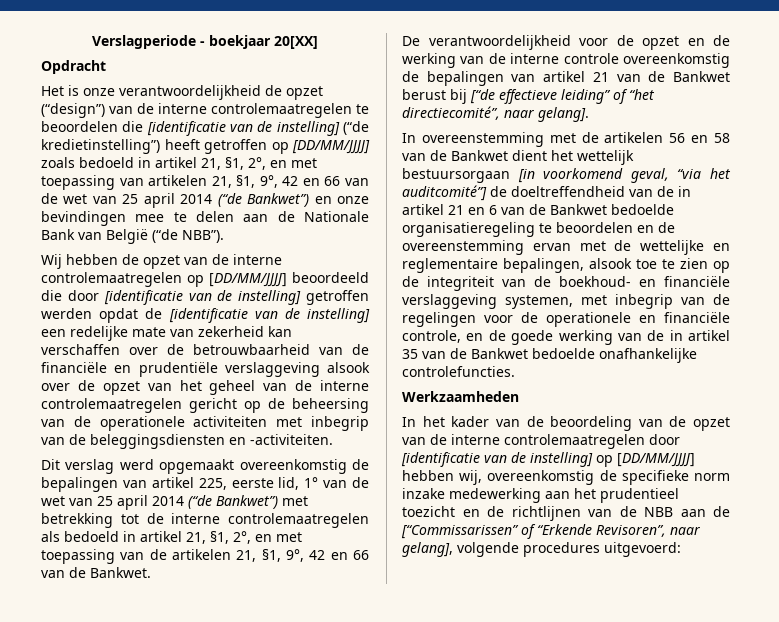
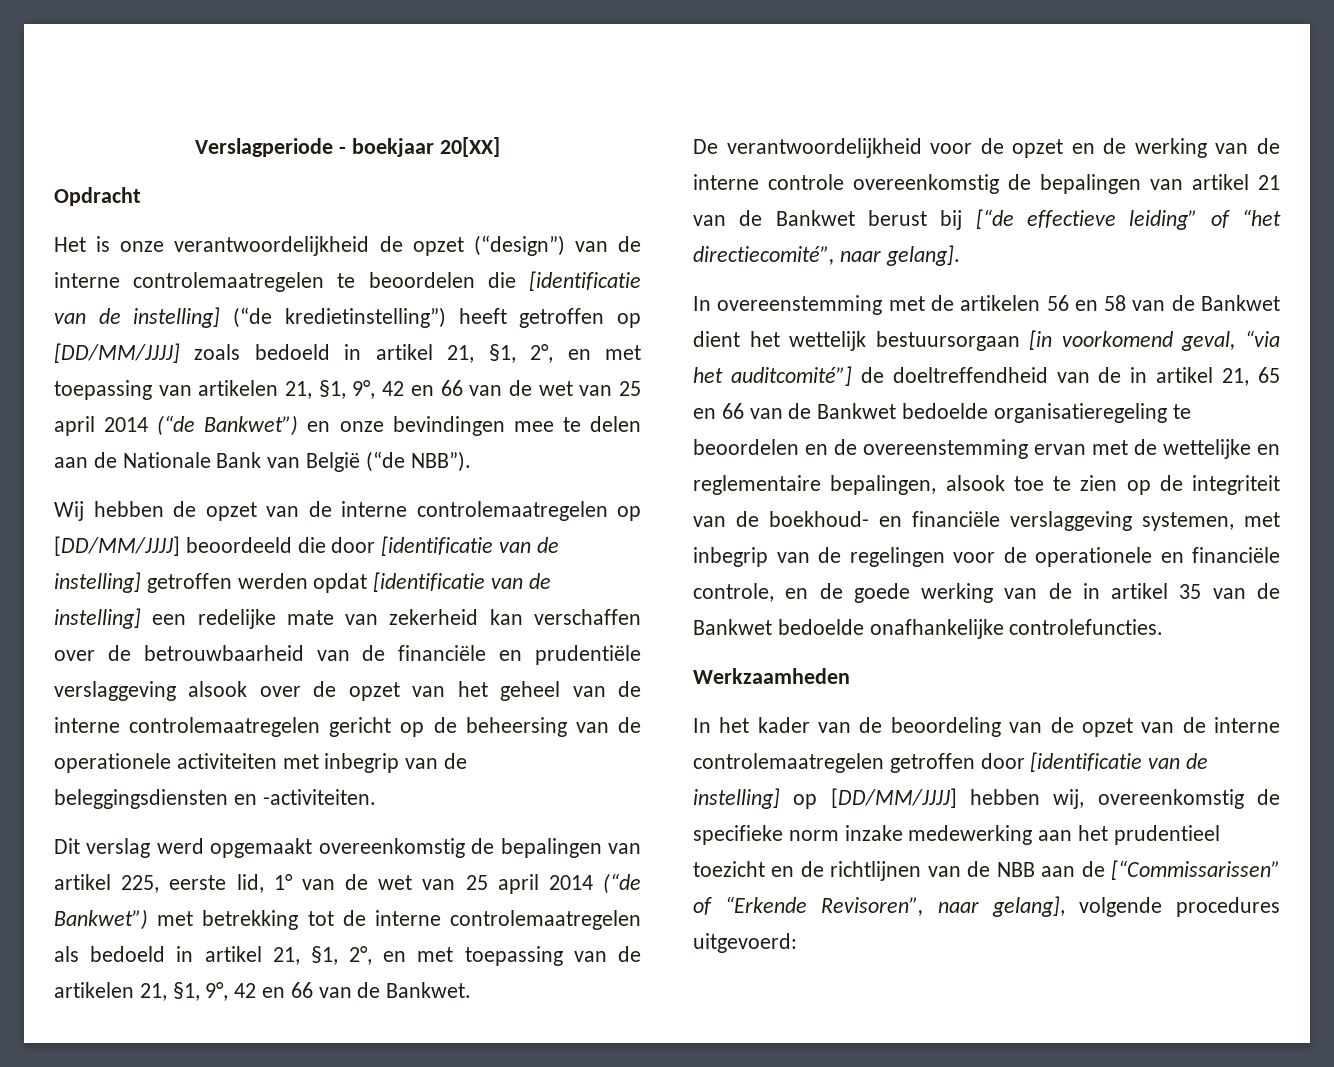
- Wij hebben de opzet van de interne controlemaatregelen op [DD/MM/JJJJ] beoordeeld die door [identificatie van de instelling] getroffen werden opdat de [identificatie van de instelling] een redelijke mate van zekerheid kan verschaffen over de betrouwbaarheid van de financiële en prudentiële verslaggeving alsook over de opzet van het geheel van de interne controlemaatregelen gericht op de beheersing van de operationele activiteiten met inbegrip van de beleggingsdiensten en -activiteiten.
+ Wij hebben de opzet van de interne controlemaatregelen op [DD/MM/JJJJ] beoordeeld die door [identificatie van de instelling] getroffen werden opdat [identificatie van de instelling] een redelijke mate van zekerheid kan verschaffen over de betrouwbaarheid van de financiële en prudentiële verslaggeving alsook over de opzet van het geheel van de interne controlemaatregelen gericht op de beheersing van de operationele activiteiten met inbegrip van de beleggingsdiensten en -activiteiten.
- In overeenstemming met de artikelen 56 en 58 van de Bankwet dient het wettelijk bestuursorgaan [in voorkomend geval, “via het auditcomité”] de doeltreffendheid van de in artikel 21 en 6 van de Bankwet bedoelde organisatieregeling te beoordelen en de overeenstemming ervan met de wettelijke en reglementaire bepalingen, alsook toe te zien op de integriteit van de boekhoud- en financiële verslaggeving systemen, met inbegrip van de regelingen voor de operationele en financiële controle, en de goede werking van de in artikel 35 van de Bankwet bedoelde onafhankelijke controlefuncties.
+ In overeenstemming met de artikelen 56 en 58 van de Bankwet dient het wettelijk bestuursorgaan [in voorkomend geval, “via het auditcomité”] de doeltreffendheid van de in artikel 21, 65 en 66 van de Bankwet bedoelde organisatieregeling te beoordelen en de overeenstemming ervan met de wettelijke en reglementaire bepalingen, alsook toe te zien op de integriteit van de boekhoud- en financiële verslaggeving systemen, met inbegrip van de regelingen voor de operationele en financiële controle, en de goede werking van de in artikel 35 van de Bankwet bedoelde onafhankelijke controlefuncties.
- In het kader van de beoordeling van de opzet van de interne controlemaatregelen door [identificatie van de instelling] op [DD/MM/JJJJ] hebben wij, overeenkomstig de specifieke norm inzake medewerking aan het prudentieel toezicht en de richtlijnen van de NBB aan de [“Commissarissen” of “Erkende Revisoren”, naar gelang], volgende procedures uitgevoerd:
+ In het kader van de beoordeling van de opzet van de interne controlemaatregelen getroffen door [identificatie van de instelling] op [DD/MM/JJJJ] hebben wij, overeenkomstig de specifieke norm inzake medewerking aan het prudentieel toezicht en de richtlijnen van de NBB aan de [“Commissarissen” of “Erkende Revisoren”, naar gelang], volgende procedures uitgevoerd:

